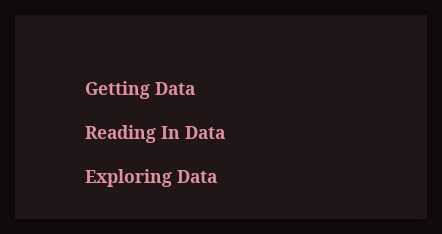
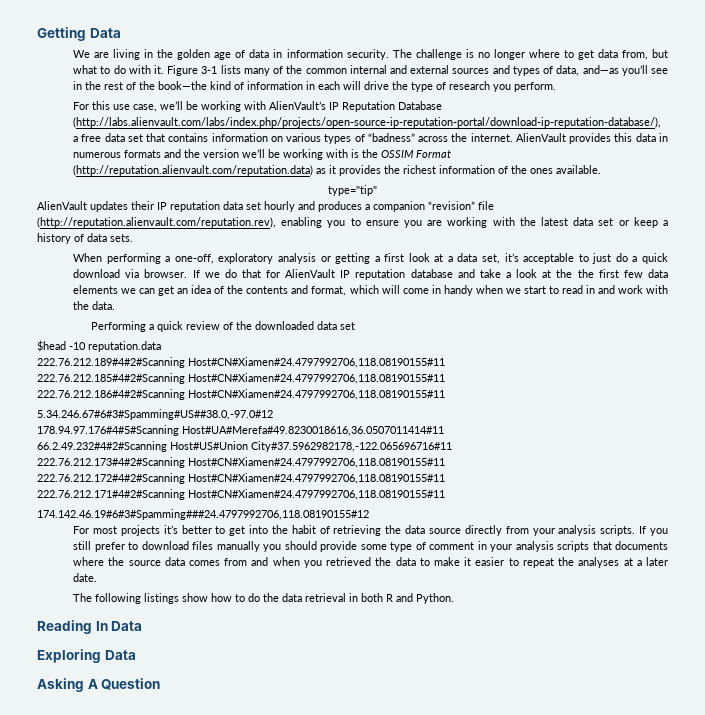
+ We are living in the golden age of data in information security. The challenge is no longer where to get data from, but what to do with it. Figure 3-1 lists many of the common internal and external sources and types of data, and—as you’ll see in the rest of the book—the kind of information in each will drive the type of research you perform.
+ For this use case, we’ll be working with AlienVault’s IP Reputation Database (http://labs.alienvault.com/labs/index.php/projects/open-source-ip-reputation-portal/download-ip-reputation-database/), a free data set that contains information on various types of “badness” across the internet. AlienVault provides this data in numerous formats and the version we’ll be working with is the OSSIM Format (http://reputation.alienvault.com/reputation.data) as it provides the richest information of the ones available.
+ type="tip"
+ AlienVault updates their IP reputation data set hourly and produces a companion “revision” file (http://reputation.alienvault.com/reputation.rev), enabling you to ensure you are working with the latest data set or keep a history of data sets.
+ When performing a one-off, exploratory analysis or getting a first look at a data set, it’s acceptable to just do a quick download via browser. If we do that for AlienVault IP reputation database and take a look at the the first few data elements we can get an idea of the contents and format, which will come in handy when we start to read in and work with the data.
+ Performing a quick review of the downloaded data set
+ $head -10 reputation.data
+ 222.76.212.189#4#2#Scanning Host#CN#Xiamen#24.4797992706,118.08190155#11
+ 222.76.212.185#4#2#Scanning Host#CN#Xiamen#24.4797992706,118.08190155#11
+ 222.76.212.186#4#2#Scanning Host#CN#Xiamen#24.4797992706,118.08190155#11
+ 5.34.246.67#6#3#Spamming#US##38.0,-97.0#12
+ 178.94.97.176#4#5#Scanning Host#UA#Merefa#49.8230018616,36.0507011414#11
+ 66.2.49.232#4#2#Scanning Host#US#Union City#37.5962982178,-122.065696716#11
+ 222.76.212.173#4#2#Scanning Host#CN#Xiamen#24.4797992706,118.08190155#11
+ 222.76.212.172#4#2#Scanning Host#CN#Xiamen#24.4797992706,118.08190155#11
+ 222.76.212.171#4#2#Scanning Host#CN#Xiamen#24.4797992706,118.08190155#11
+ 174.142.46.19#6#3#Spamming###24.4797992706,118.08190155#12
+ For most projects it’s better to get into the habit of retrieving the data source directly from your analysis scripts. If you still prefer to download files manually you should provide some type of comment in your analysis scripts that documents where the source data comes from and when you retrieved the data to make it easier to repeat the analyses at a later date.
+ The following listings show how to do the data retrieval in both R and Python.
+ Asking A Question

